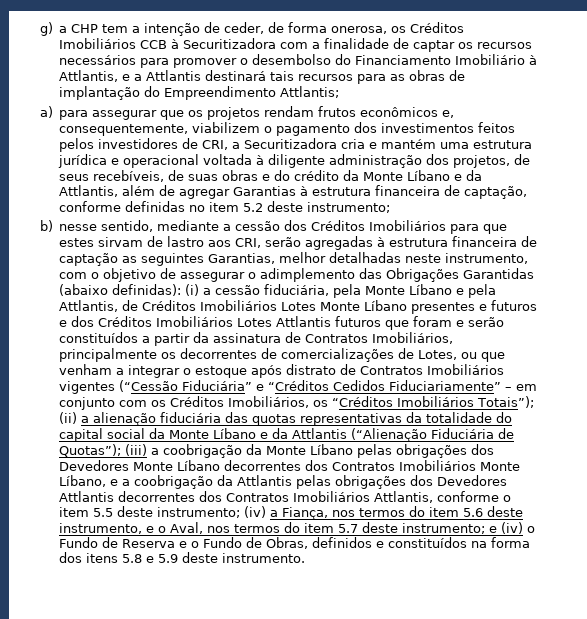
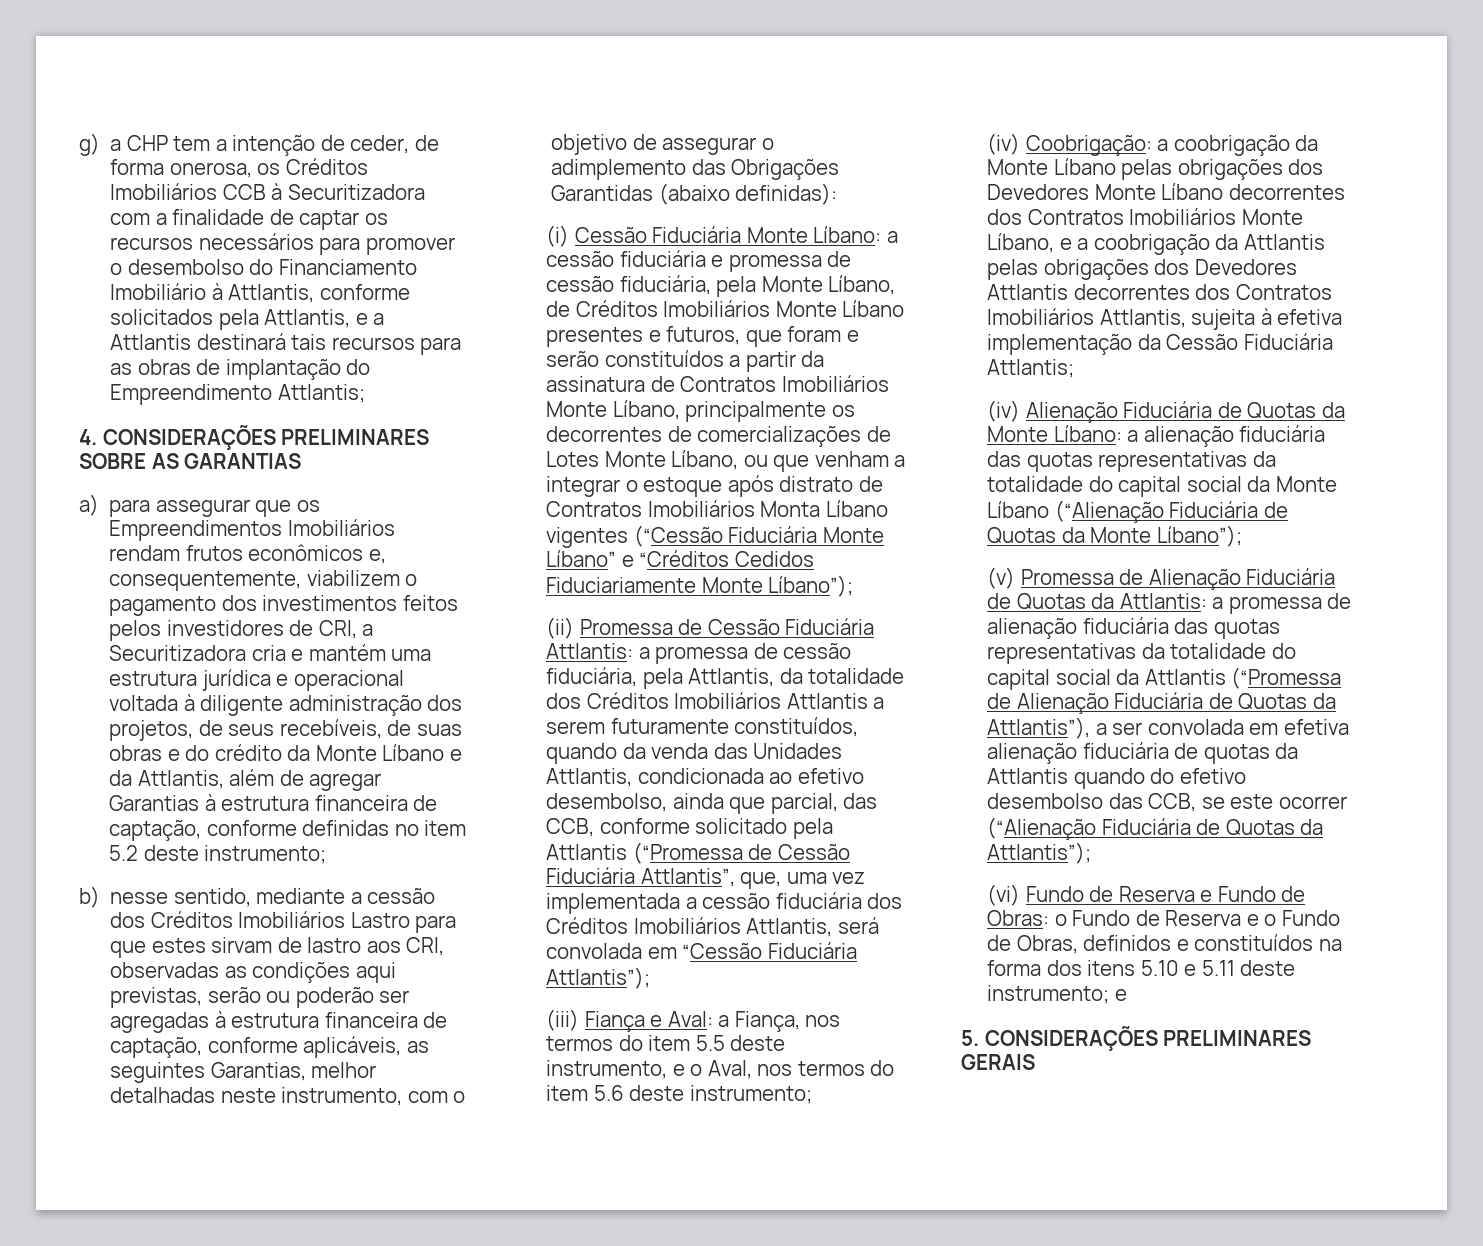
- g) a CHP tem a intenção de ceder, de forma onerosa, os Créditos Imobiliários CCB à Securitizadora com a finalidade de captar os recursos necessários para promover o desembolso do Financiamento Imobiliário à Attlantis, e a Attlantis destinará tais recursos para as obras de implantação do Empreendimento Attlantis;
+ g) a CHP tem a intenção de ceder, de forma onerosa, os Créditos Imobiliários CCB à Securitizadora com a finalidade de captar os recursos necessários para promover o desembolso do Financiamento Imobiliário à Attlantis, conforme solicitados pela Attlantis, e a Attlantis destinará tais recursos para as obras de implantação do Empreendimento Attlantis;
+ 4. CONSIDERAÇÕES PRELIMINARES SOBRE AS GARANTIAS
- a) para assegurar que os projetos rendam frutos econômicos e, consequentemente, viabilizem o pagamento dos investimentos feitos pelos investidores de CRI, a Securitizadora cria e mantém uma estrutura jurídica e operacional voltada à diligente administração dos projetos, de seus recebíveis, de suas obras e do crédito da Monte Líbano e da Attlantis, além de agregar Garantias à estrutura financeira de captação, conforme definidas no item 5.2 deste instrumento;
+ a) para assegurar que os Empreendimentos Imobiliários rendam frutos econômicos e, consequentemente, viabilizem o pagamento dos investimentos feitos pelos investidores de CRI, a Securitizadora cria e mantém uma estrutura jurídica e operacional voltada à diligente administração dos projetos, de seus recebíveis, de suas obras e do crédito da Monte Líbano e da Attlantis, além de agregar Garantias à estrutura financeira de captação, conforme definidas no item 5.2 deste instrumento;
- b) nesse sentido, mediante a cessão dos Créditos Imobiliários para que estes sirvam de lastro aos CRI, serão agregadas à estrutura financeira de captação as seguintes Garantias, melhor detalhadas neste instrumento, com o objetivo de assegurar o adimplemento das Obrigações Garantidas (abaixo definidas): (i) a cessão fiduciária, pela Monte Líbano e pela Attlantis, de Créditos Imobiliários Lotes Monte Líbano presentes e futuros e dos Créditos Imobiliários Lotes Attlantis futuros que foram e serão constituídos a partir da assinatura de Contratos Imobiliários, principalmente os decorrentes de comercializações de Lotes, ou que venham a integrar o estoque após distrato de Contratos Imobiliários vigentes (“Cessão Fiduciária” e “Créditos Cedidos Fiduciariamente” – em conjunto com os Créditos Imobiliários, os “Créditos Imobiliários Totais”); (ii) a alienação fiduciária das quotas representativas da totalidade do capital social da Monte Líbano e da Attlantis (“Alienação Fiduciária de Quotas”); (iii) a coobrigação da Monte Líbano pelas obrigações dos Devedores Monte Líbano decorrentes dos Contratos Imobiliários Monte Líbano, e a coobrigação da Attlantis pelas obrigações dos Devedores Attlantis decorrentes dos Contratos Imobiliários Attlantis, conforme o item 5.5 deste instrumento; (iv) a Fiança, nos termos do item 5.6 deste instrumento, e o Aval, nos termos do item 5.7 deste instrumento; e (iv) o Fundo de Reserva e o Fundo de Obras, definidos e constituídos na forma dos itens 5.8 e 5.9 deste instrumento.
+ b) nesse sentido, mediante a cessão dos Créditos Imobiliários Lastro para que estes sirvam de lastro aos CRI, observadas as condições aqui previstas, serão ou poderão ser agregadas à estrutura financeira de captação, conforme aplicáveis, as seguintes Garantias, melhor detalhadas neste instrumento, com o objetivo de assegurar o adimplemento das Obrigações Garantidas (abaixo definidas):
+ (i) Cessão Fiduciária Monte Líbano: a cessão fiduciária e promessa de cessão fiduciária, pela Monte Líbano, de Créditos Imobiliários Monte Líbano presentes e futuros, que foram e serão constituídos a partir da assinatura de Contratos Imobiliários Monte Líbano, principalmente os decorrentes de comercializações de Lotes Monte Líbano, ou que venham a integrar o estoque após distrato de Contratos Imobiliários Monta Líbano vigentes (“Cessão Fiduciária Monte Líbano” e “Créditos Cedidos Fiduciariamente Monte Líbano”);
+ (ii) Promessa de Cessão Fiduciária Attlantis: a promessa de cessão fiduciária, pela Attlantis, da totalidade dos Créditos Imobiliários Attlantis a serem futuramente constituídos, quando da venda das Unidades Attlantis, condicionada ao efetivo desembolso, ainda que parcial, das CCB, conforme solicitado pela Attlantis (“Promessa de Cessão Fiduciária Attlantis”, que, uma vez implementada a cessão fiduciária dos Créditos Imobiliários Attlantis, será convolada em “Cessão Fiduciária Attlantis”);
+ (iii) Fiança e Aval: a Fiança, nos termos do item 5.5 deste instrumento, e o Aval, nos termos do item 5.6 deste instrumento;
+ (iv) Coobrigação: a coobrigação da Monte Líbano pelas obrigações dos Devedores Monte Líbano decorrentes dos Contratos Imobiliários Monte Líbano, e a coobrigação da Attlantis pelas obrigações dos Devedores Attlantis decorrentes dos Contratos Imobiliários Attlantis, sujeita à efetiva implementação da Cessão Fiduciária Attlantis;
+ (iv) Alienação Fiduciária de Quotas da Monte Líbano: a alienação fiduciária das quotas representativas da totalidade do capital social da Monte Líbano (“Alienação Fiduciária de Quotas da Monte Líbano”);
+ (v) Promessa de Alienação Fiduciária de Quotas da Attlantis: a promessa de alienação fiduciária das quotas representativas da totalidade do capital social da Attlantis (“Promessa de Alienação Fiduciária de Quotas da Attlantis”), a ser convolada em efetiva alienação fiduciária de quotas da Attlantis quando do efetivo desembolso das CCB, se este ocorrer (“Alienação Fiduciária de Quotas da Attlantis”);
+ (vi) Fundo de Reserva e Fundo de Obras: o Fundo de Reserva e o Fundo de Obras, definidos e constituídos na forma dos itens 5.10 e 5.11 deste instrumento; e
+ 5. CONSIDERAÇÕES PRELIMINARES GERAIS

